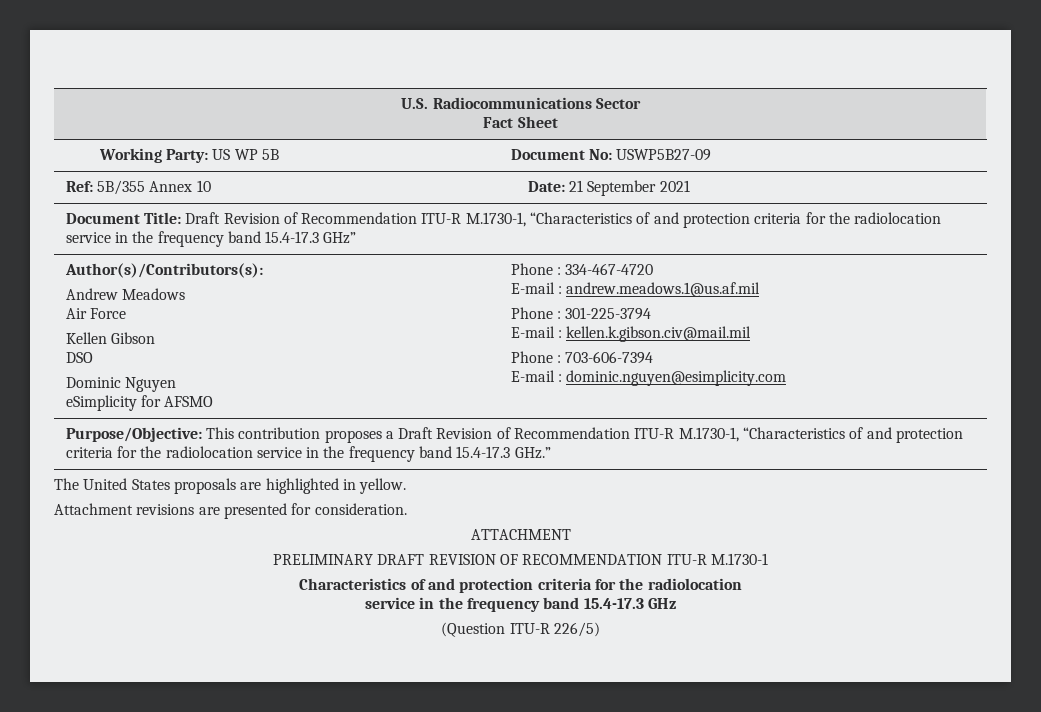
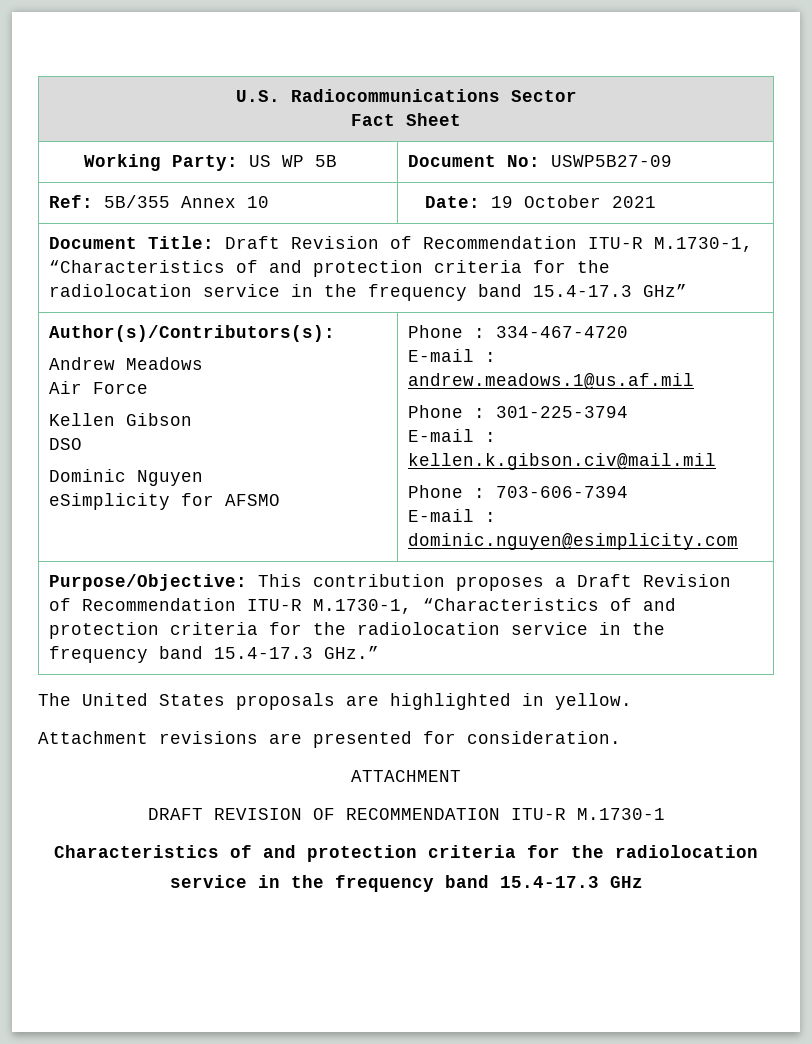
- Ref: 5B/355 Annex 10 | Date: 21 September 2021
+ Ref: 5B/355 Annex 10 | Date: 19 October 2021
- PRELIMINARY DRAFT REVISION OF RECOMMENDATION ITU-R M.1730-1
+ DRAFT REVISION OF RECOMMENDATION ITU-R M.1730-1
- (Question ITU-R 226/5)

